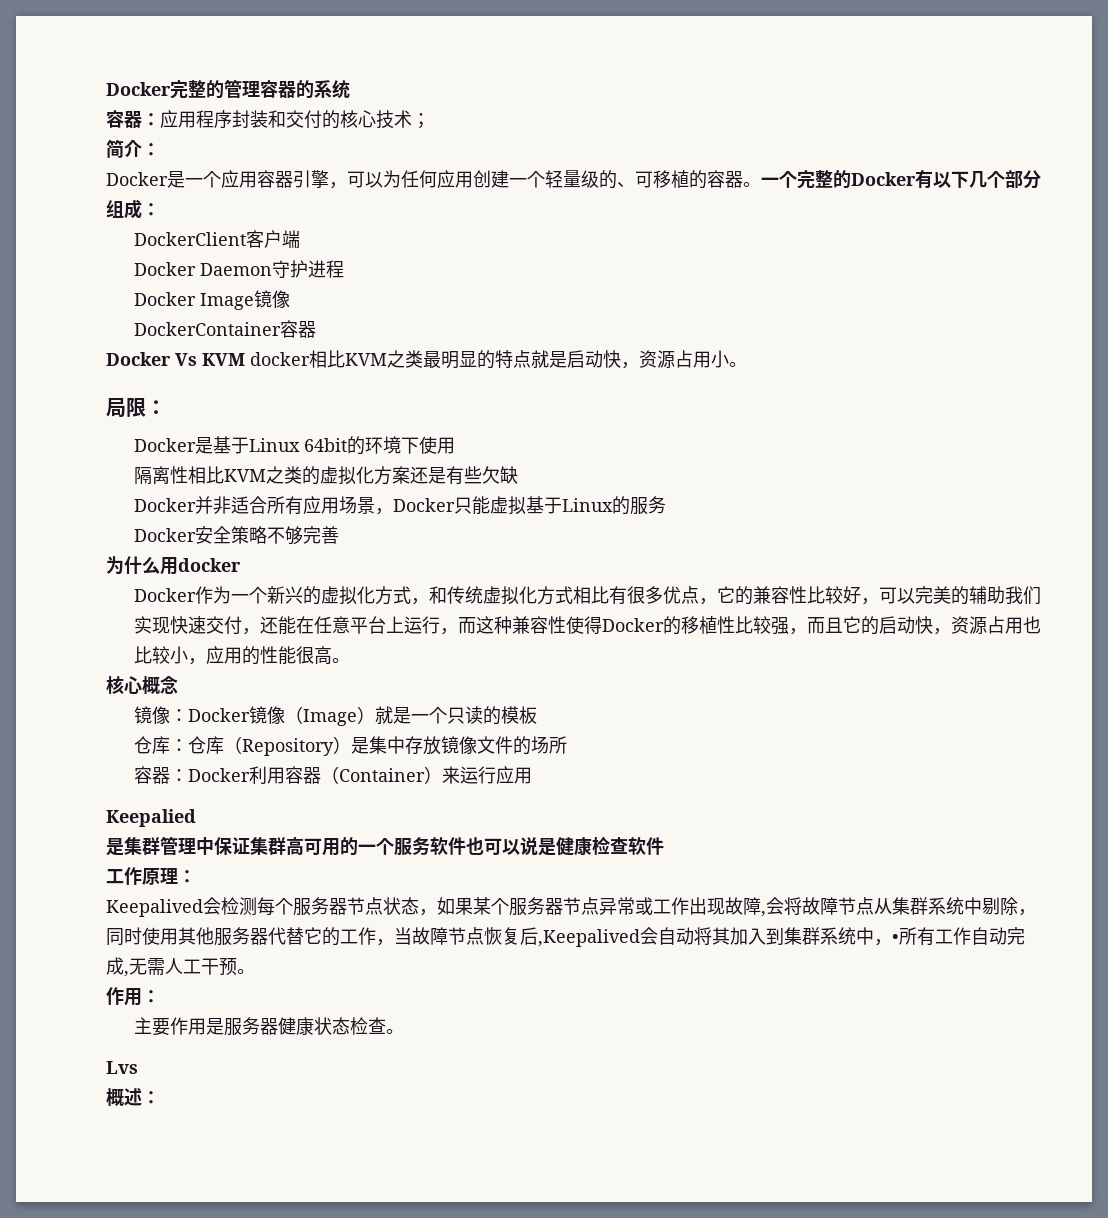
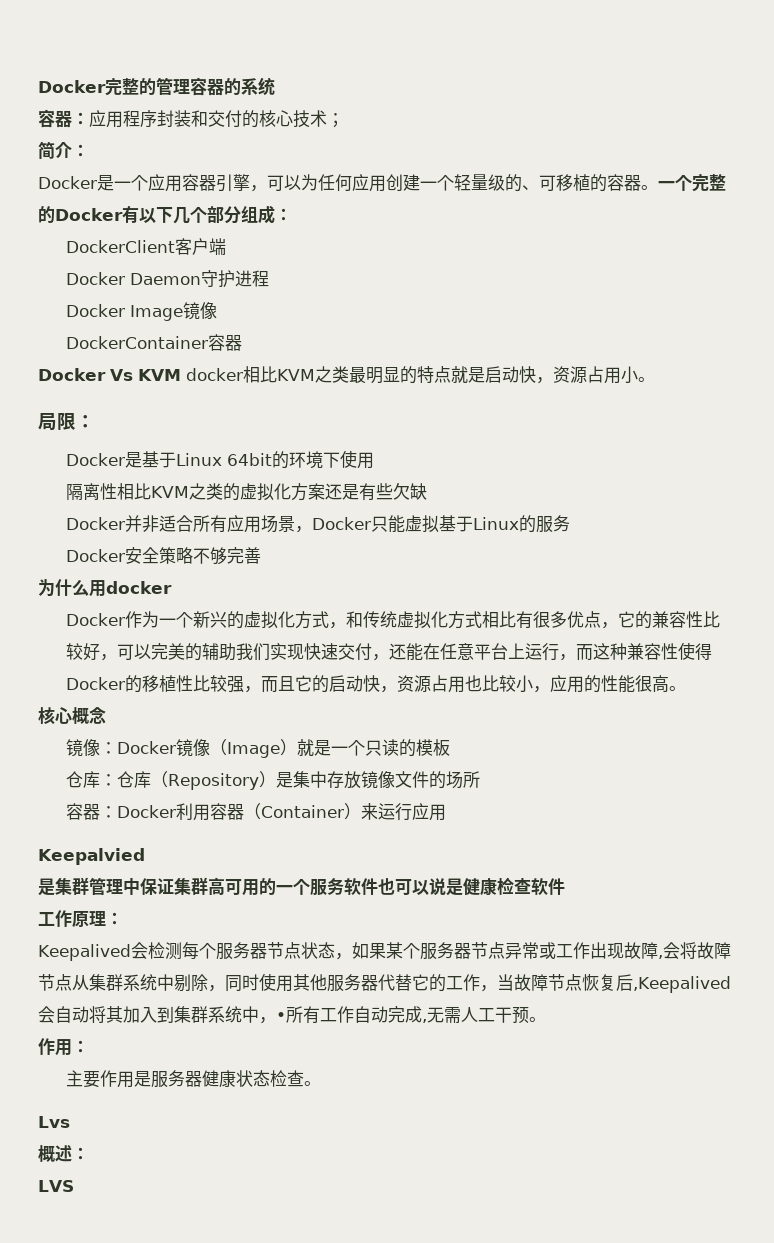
- Keepalied
+ Keepalvied
+ LVS

